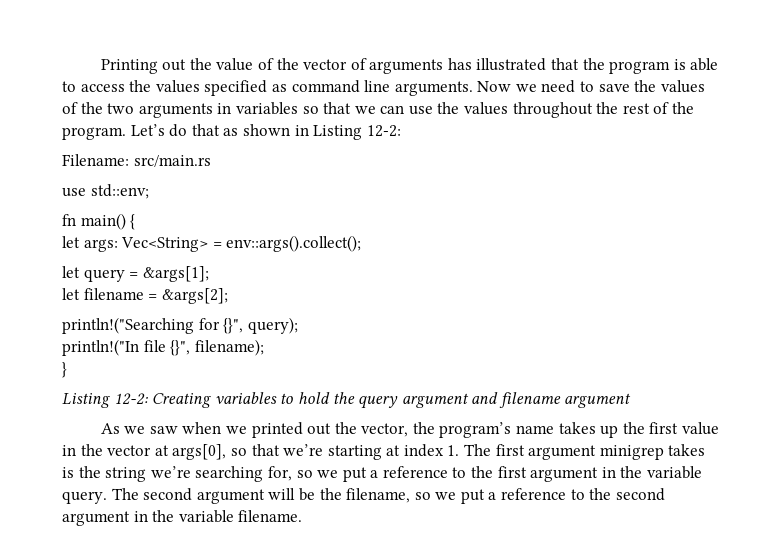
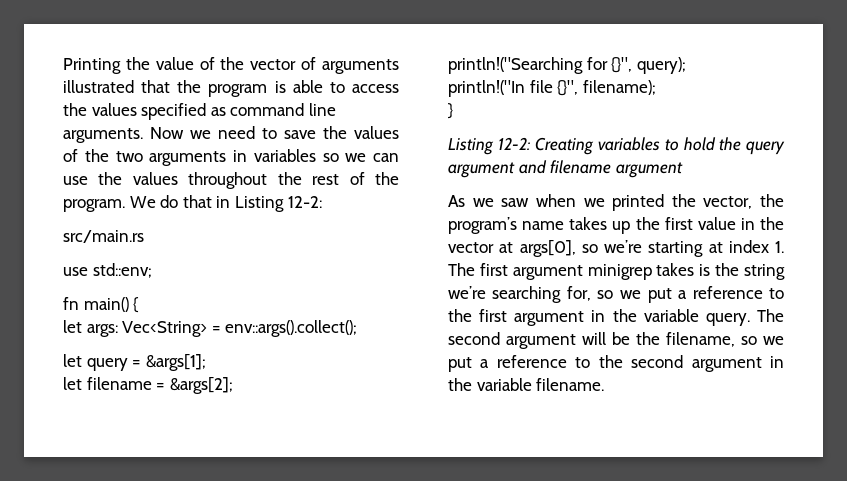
- Printing out the value of the vector of arguments has illustrated that the program is able to access the values specified as command line arguments.
+ Printing the value of the vector of arguments illustrated that the program is able to access the values specified as command line arguments.
- Now we need to save the values of the two arguments in variables so that we can use the values throughout the rest of the program.
+ Now we need to save the values of the two arguments in variables so we can use the values throughout the rest of the program.
- Let’s do that as shown in Listing 12-2:
+ We do that in Listing 12-2:
- Filename: src/main.rs
+ src/main.rs
- As we saw when we printed out the vector, the program’s name takes up the first value in the vector at args[0], so that we’re starting at index 1. The first argument minigrep takes is the string we’re searching for, so we put a reference to the first argument in the variable query.
+ As we saw when we printed the vector, the program’s name takes up the first value in the vector at args[0], so we’re starting at index 1. The first argument minigrep takes is the string we’re searching for, so we put a reference to the first argument in the variable query.

